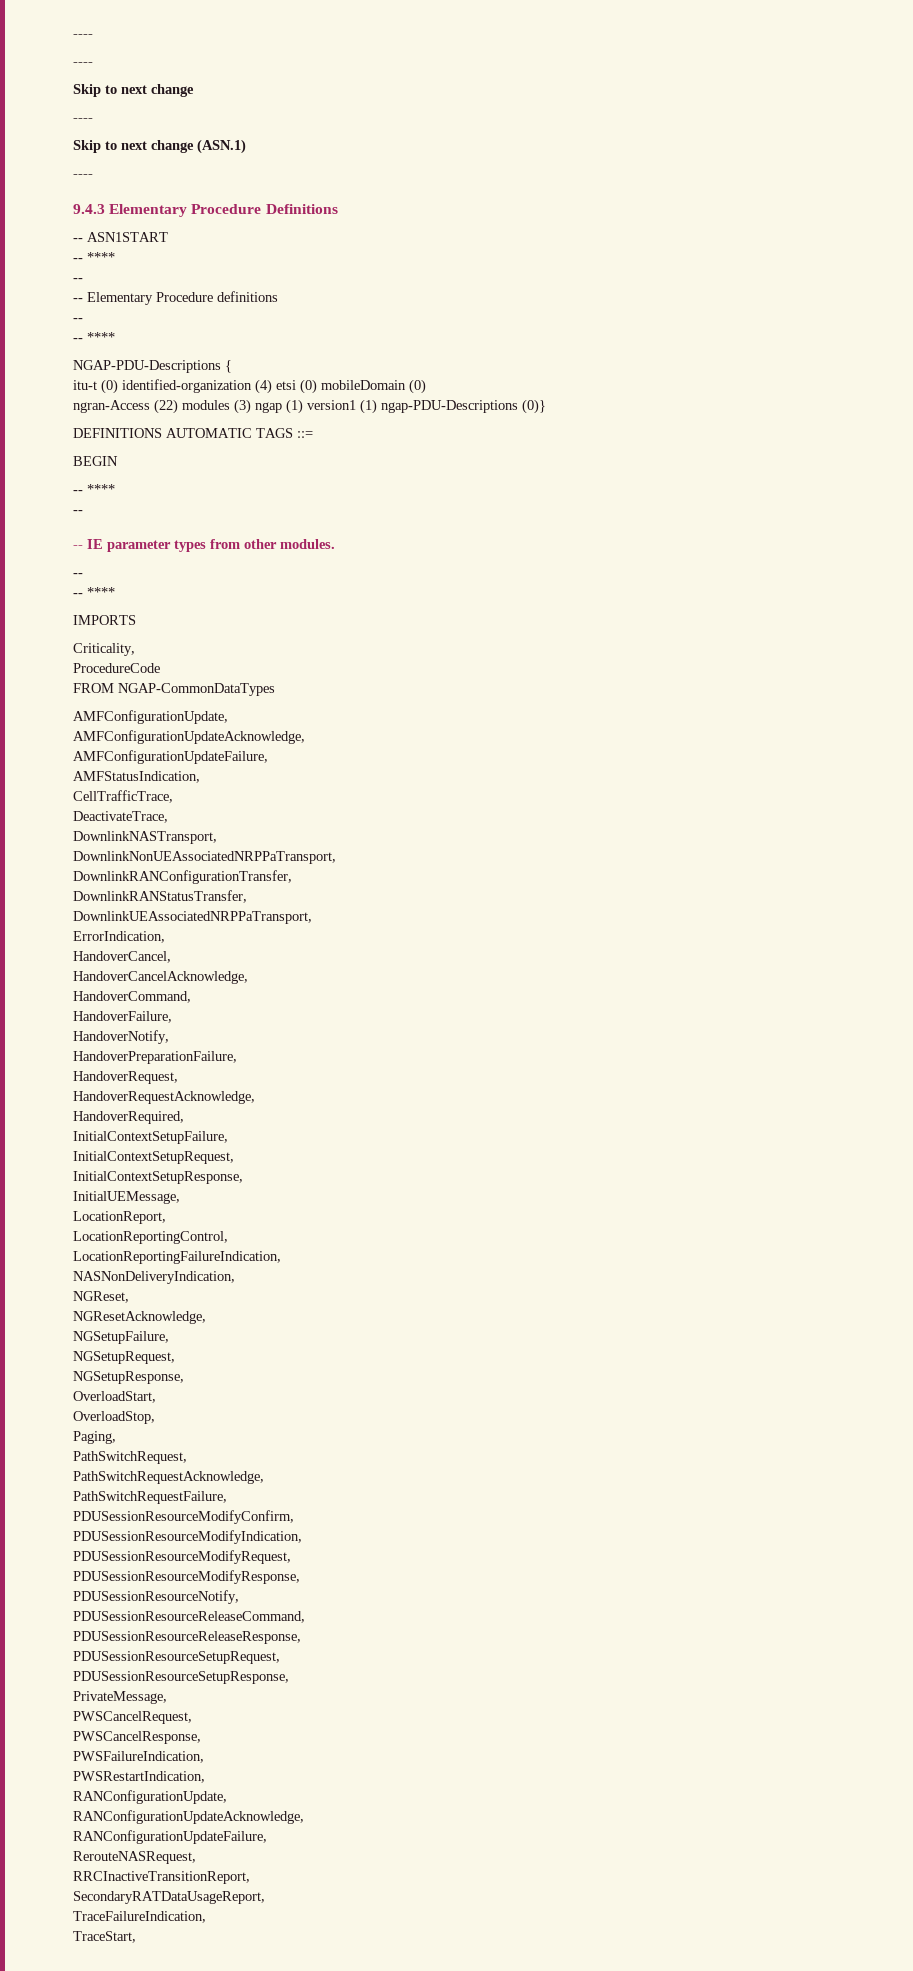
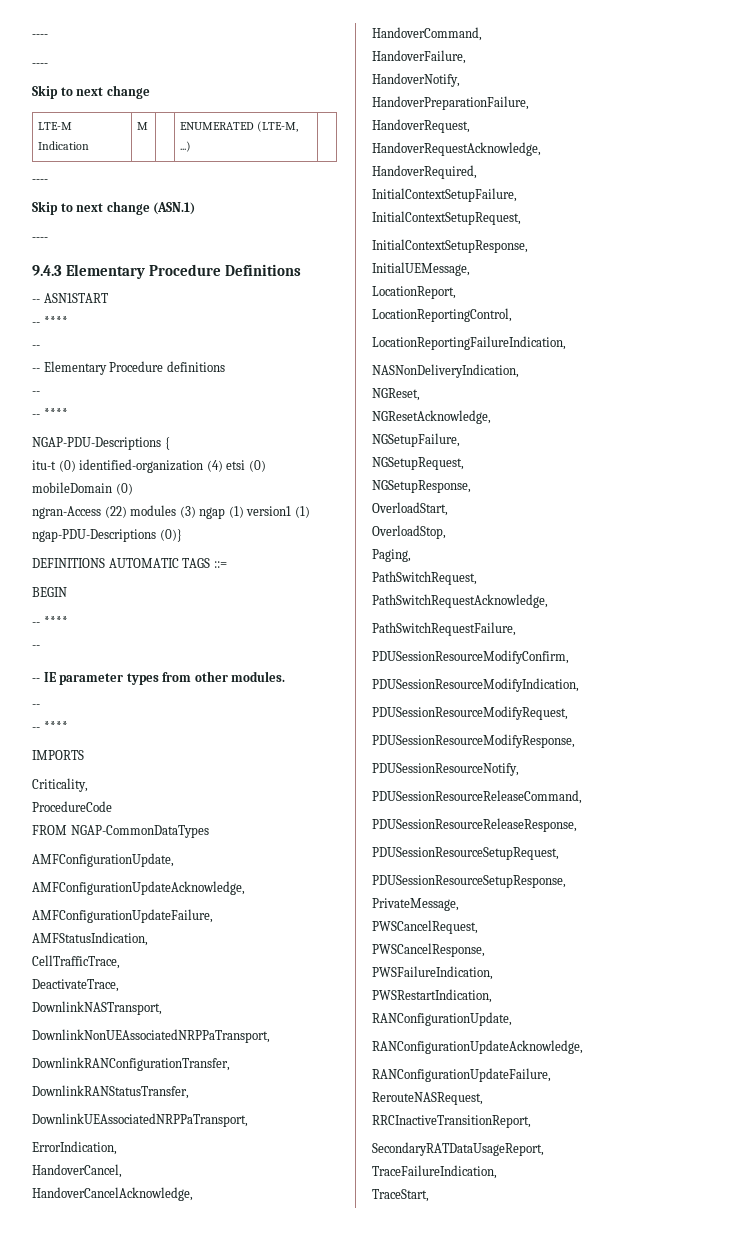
+ LTE-M Indication | M | | ENUMERATED (LTE-M, ...) |

